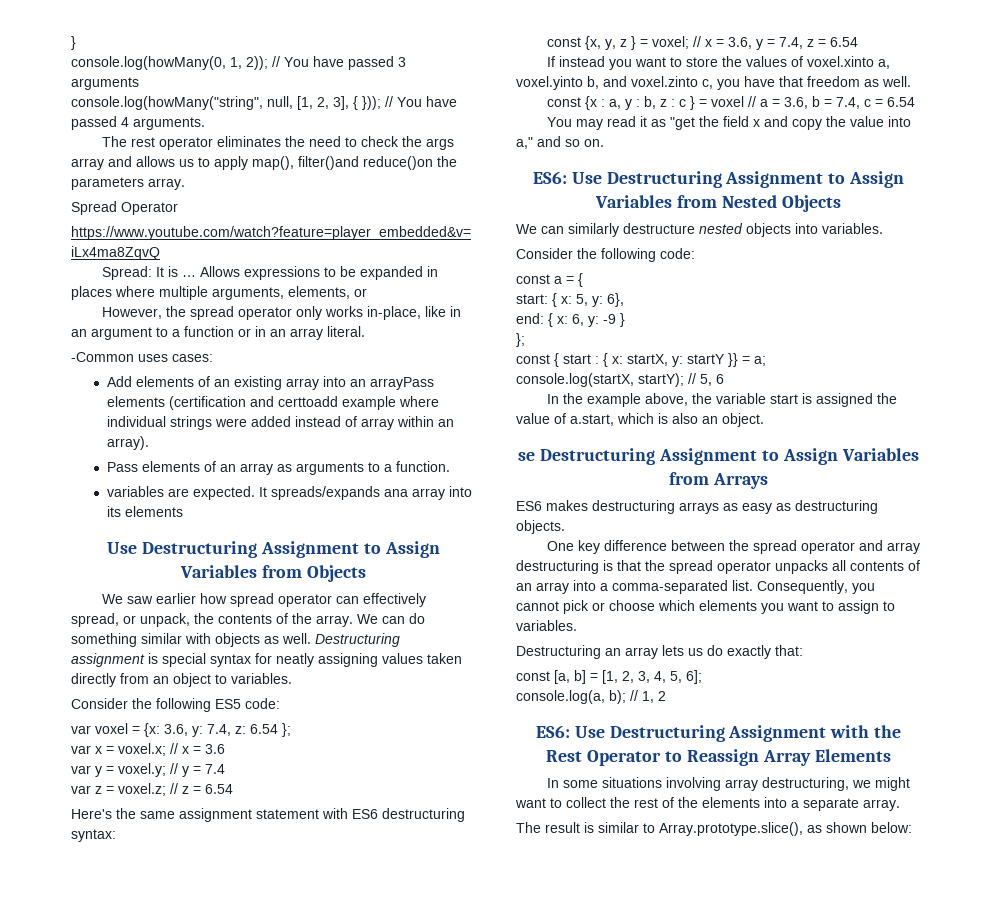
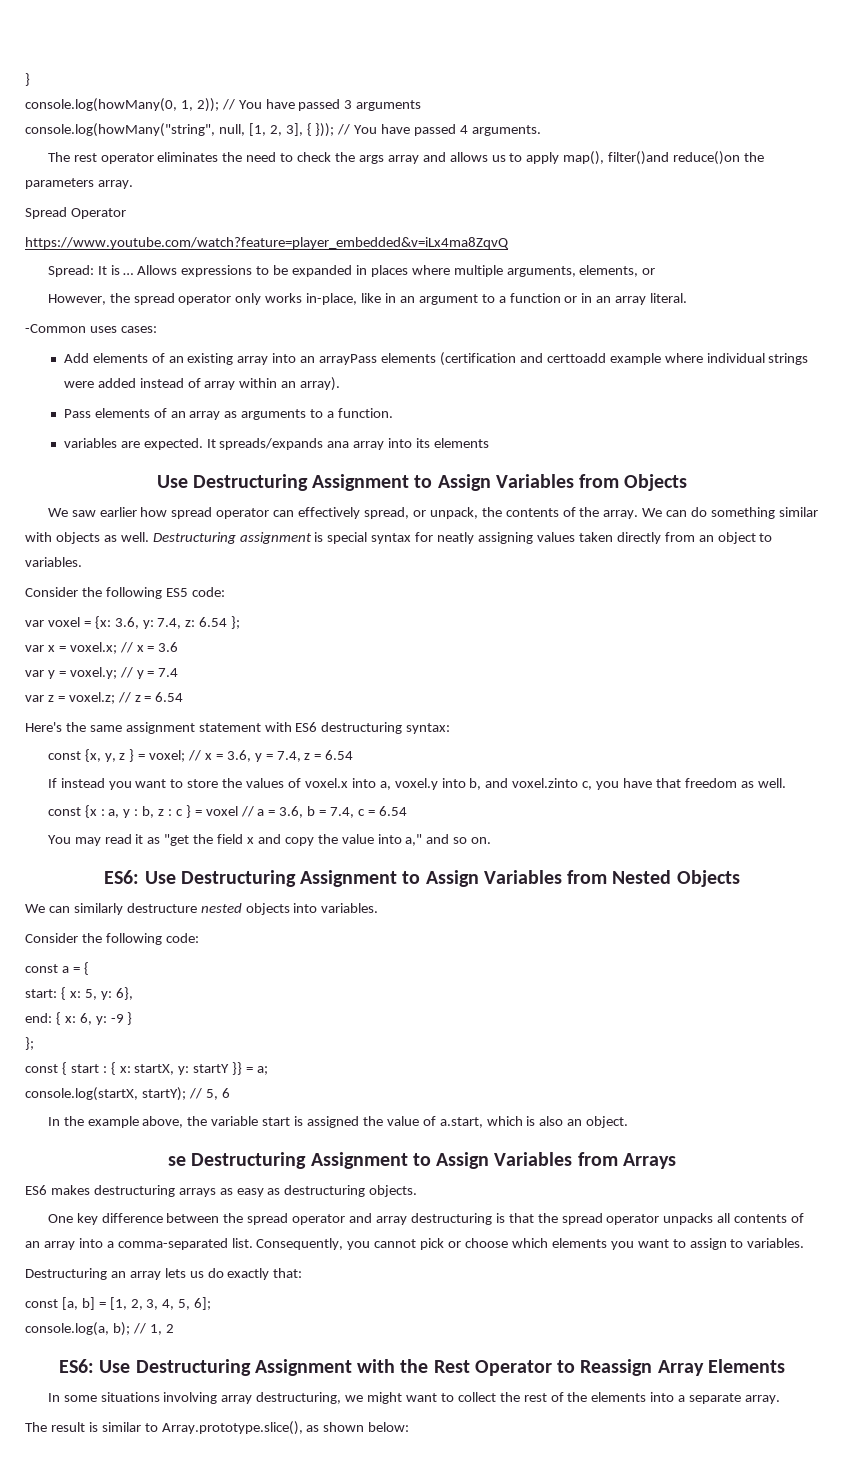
- If instead you want to store the values of voxel.xinto a, voxel.yinto b, and voxel.zinto c, you have that freedom as well.
+ If instead you want to store the values of voxel.x into a, voxel.y into b, and voxel.zinto c, you have that freedom as well.

